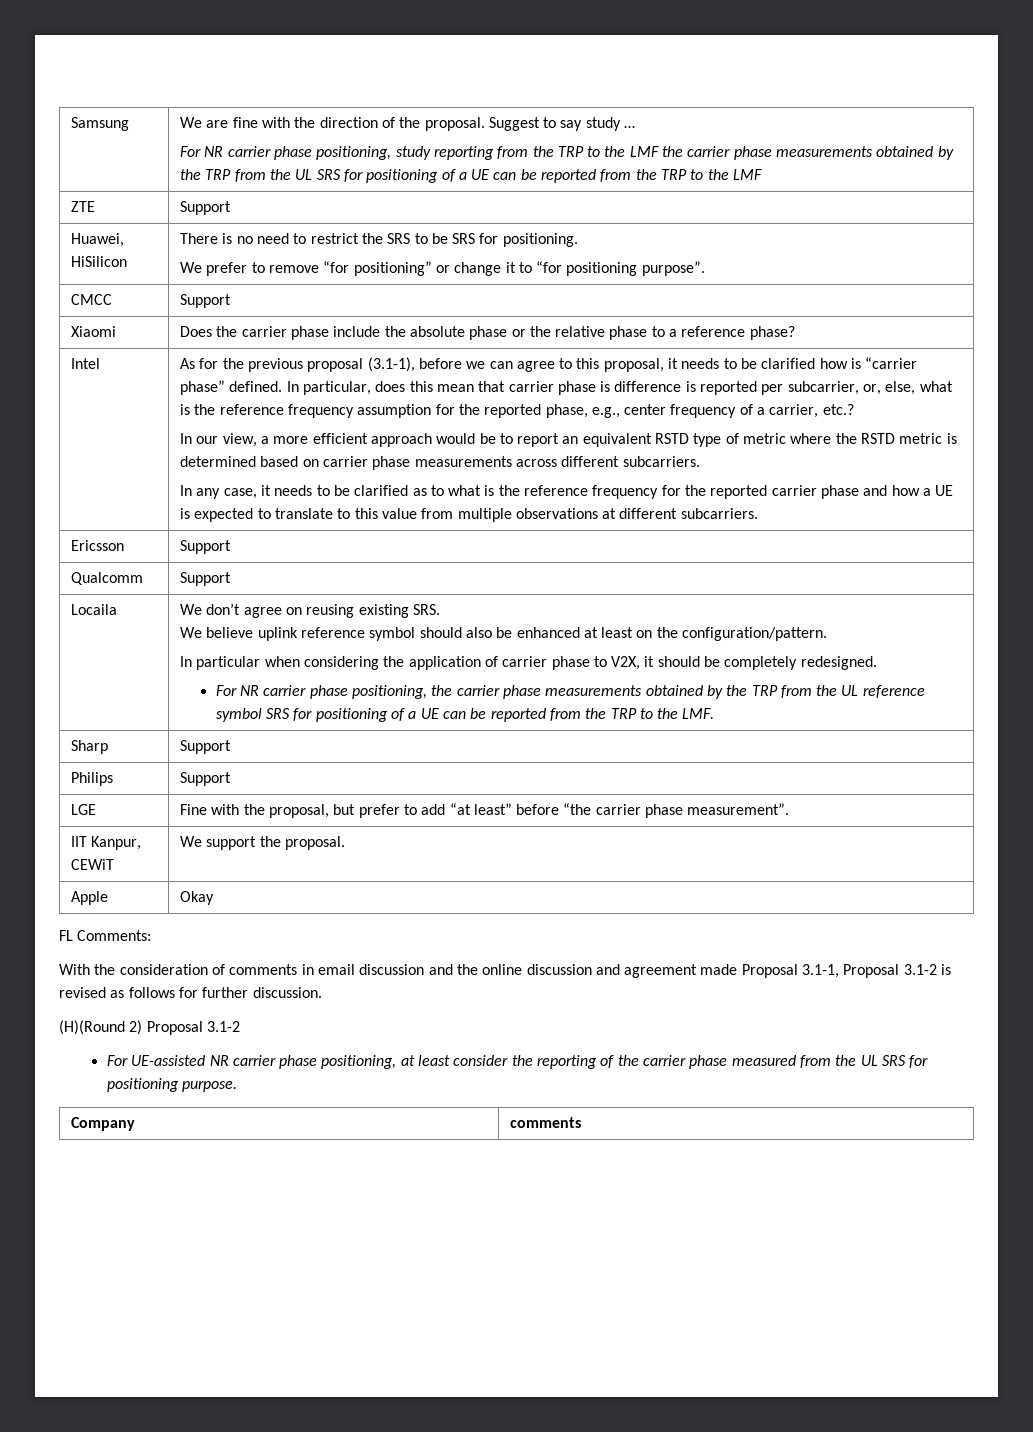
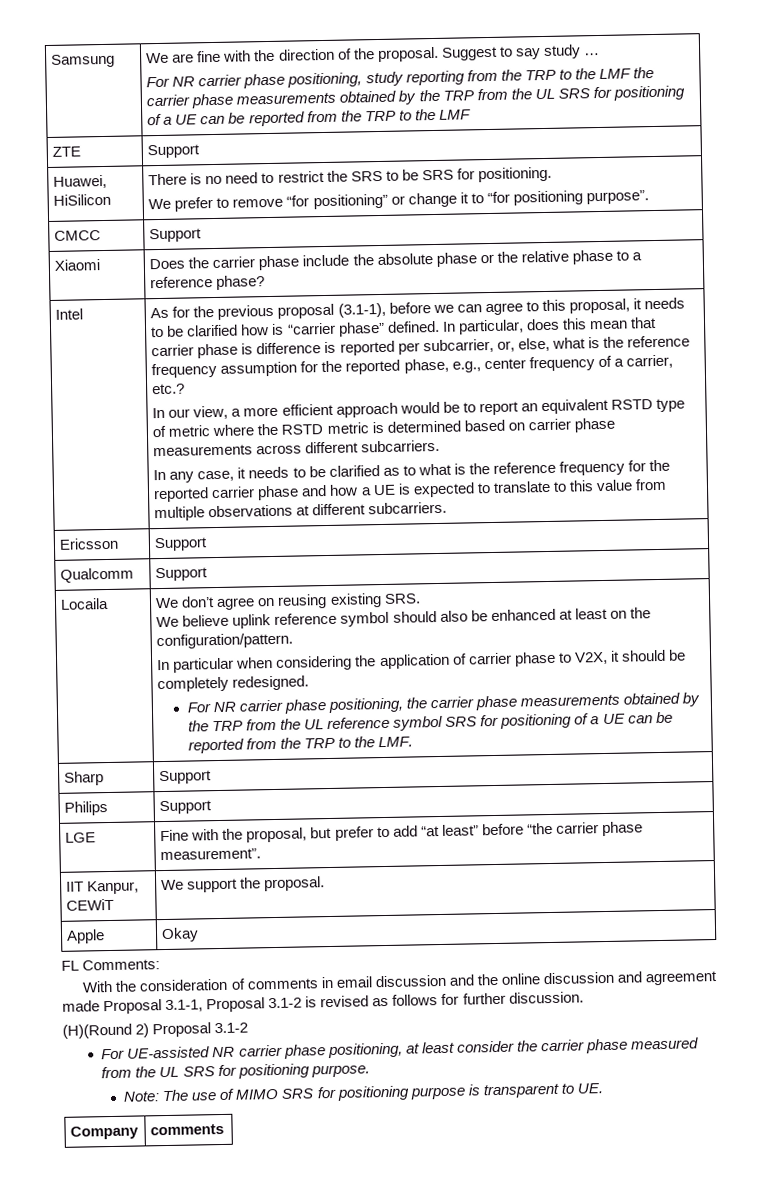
- For UE-assisted NR carrier phase positioning, at least consider the reporting of the carrier phase measured from the UL SRS for positioning purpose.
+ For UE-assisted NR carrier phase positioning, at least consider the carrier phase measured from the UL SRS for positioning purpose.
+ Note: The use of MIMO SRS for positioning purpose is transparent to UE.

